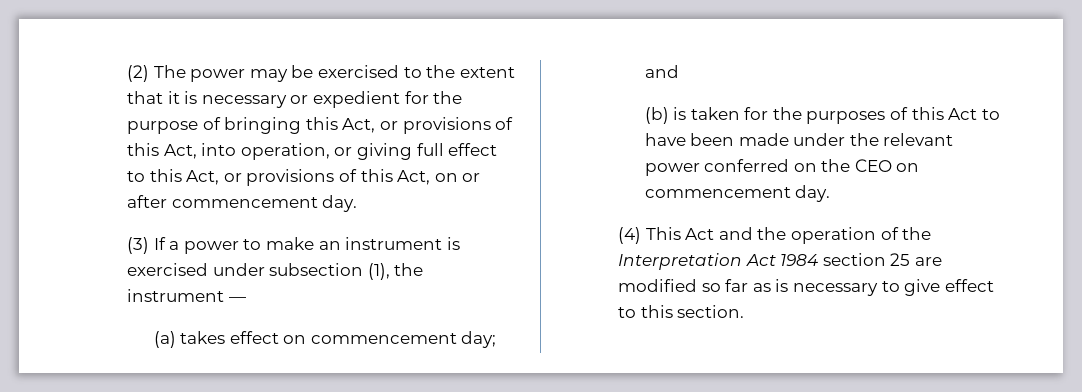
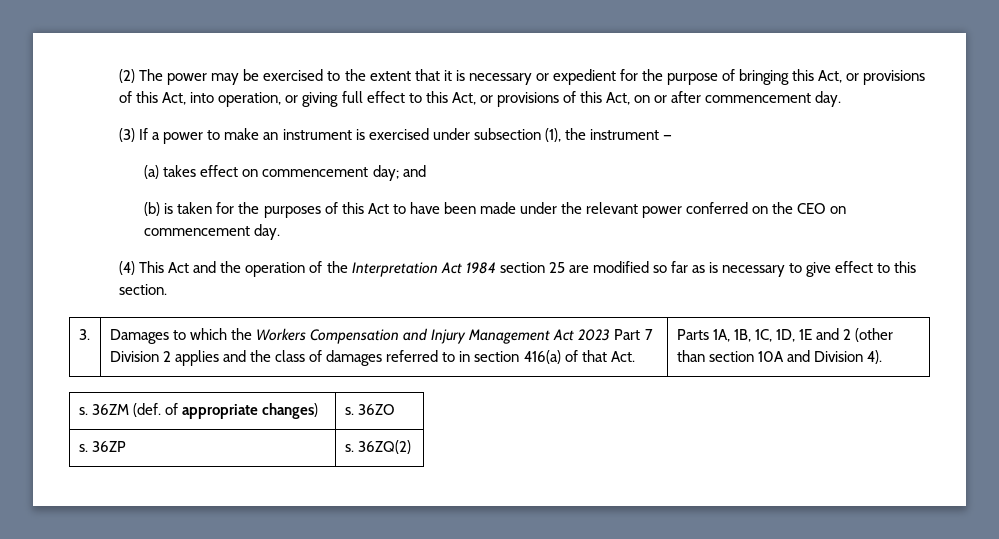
+ 3. | Damages to which the Workers Compensation and Injury Management Act 2023 Part 7 Division 2 applies and the class of damages referred to in section 416(a) of that Act. | Parts 1A, 1B, 1C, 1D, 1E and 2 (other than section 10A and Division 4).
+ s. 36ZM (def. of appropriate changes) | s. 36ZO
+ s. 36ZP | s. 36ZQ(2)

